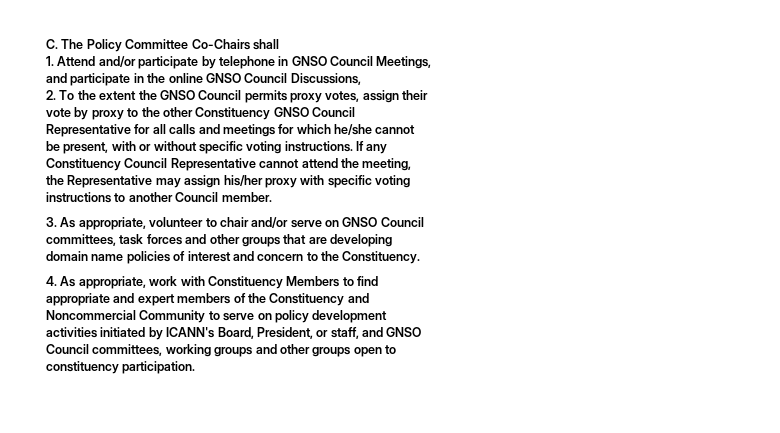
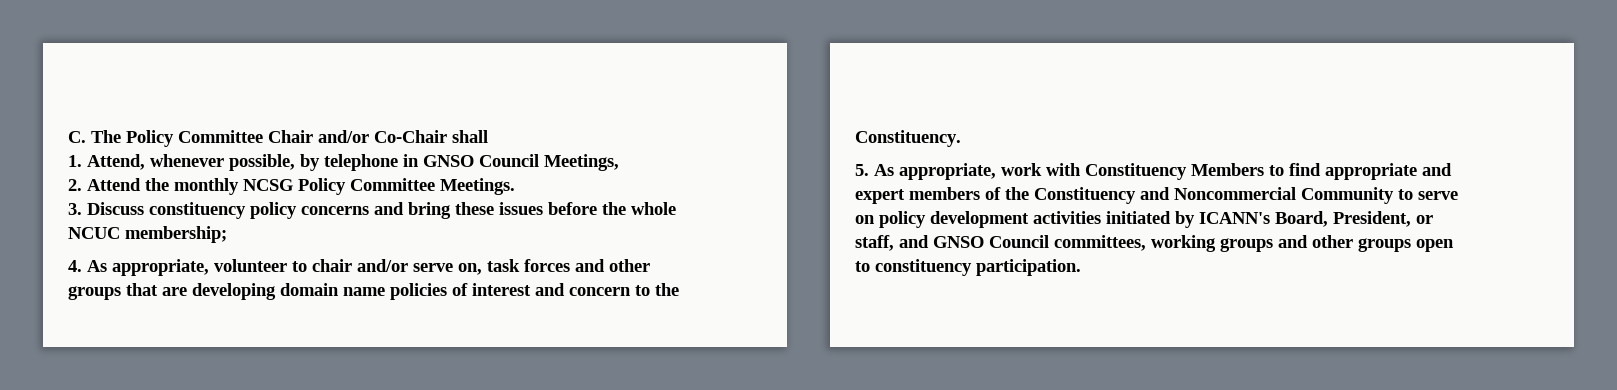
- C. The Policy Committee Co-Chairs shall
+ C. The Policy Committee Chair and/or Co-Chair shall
- 1. Attend and/or participate by telephone in GNSO Council Meetings,
+ 1. Attend, whenever possible, by telephone in GNSO Council Meetings,
- and participate in the online GNSO Council Discussions,
- 2. To the extent the GNSO Council permits proxy votes, assign their
- vote by proxy to the other Constituency GNSO Council
- Representative for all calls and meetings for which he/she cannot
- be present, with or without specific voting instructions. If any
- Constituency Council Representative cannot attend the meeting,
- the Representative may assign his/her proxy with specific voting
- instructions to another Council member.
- 3. As appropriate, volunteer to chair and/or serve on GNSO Council
- committees, task forces and other groups that are developing
- domain name policies of interest and concern to the Constituency.
+ 2. Attend the monthly NCSG Policy Committee Meetings.
+ 3. Discuss constituency policy concerns and bring these issues before the whole NCUC membership;
+ 4. As appropriate, volunteer to chair and/or serve on, task forces and other groups that are developing domain name policies of interest and concern to the Constituency.
- 4. As appropriate, work with Constituency Members to find
- appropriate and expert members of the Constituency and
- Noncommercial Community to serve on policy development
- activities initiated by ICANN's Board, President, or staff, and GNSO
- Council committees, working groups and other groups open to
- constituency participation.
+ 5. As appropriate, work with Constituency Members to find appropriate and expert members of the Constituency and Noncommercial Community to serve on policy development activities initiated by ICANN's Board, President, or staff, and GNSO Council committees, working groups and other groups open to constituency participation.

